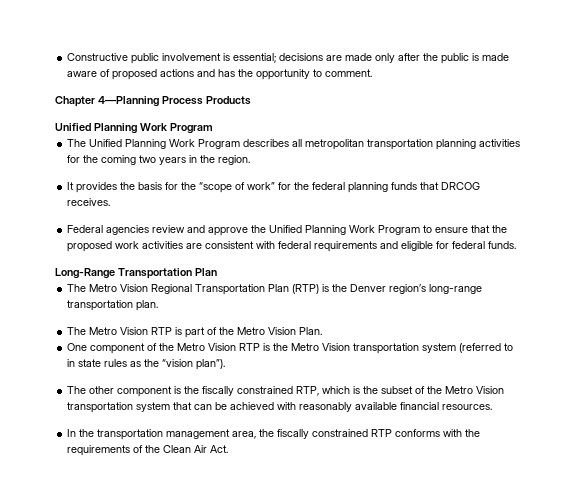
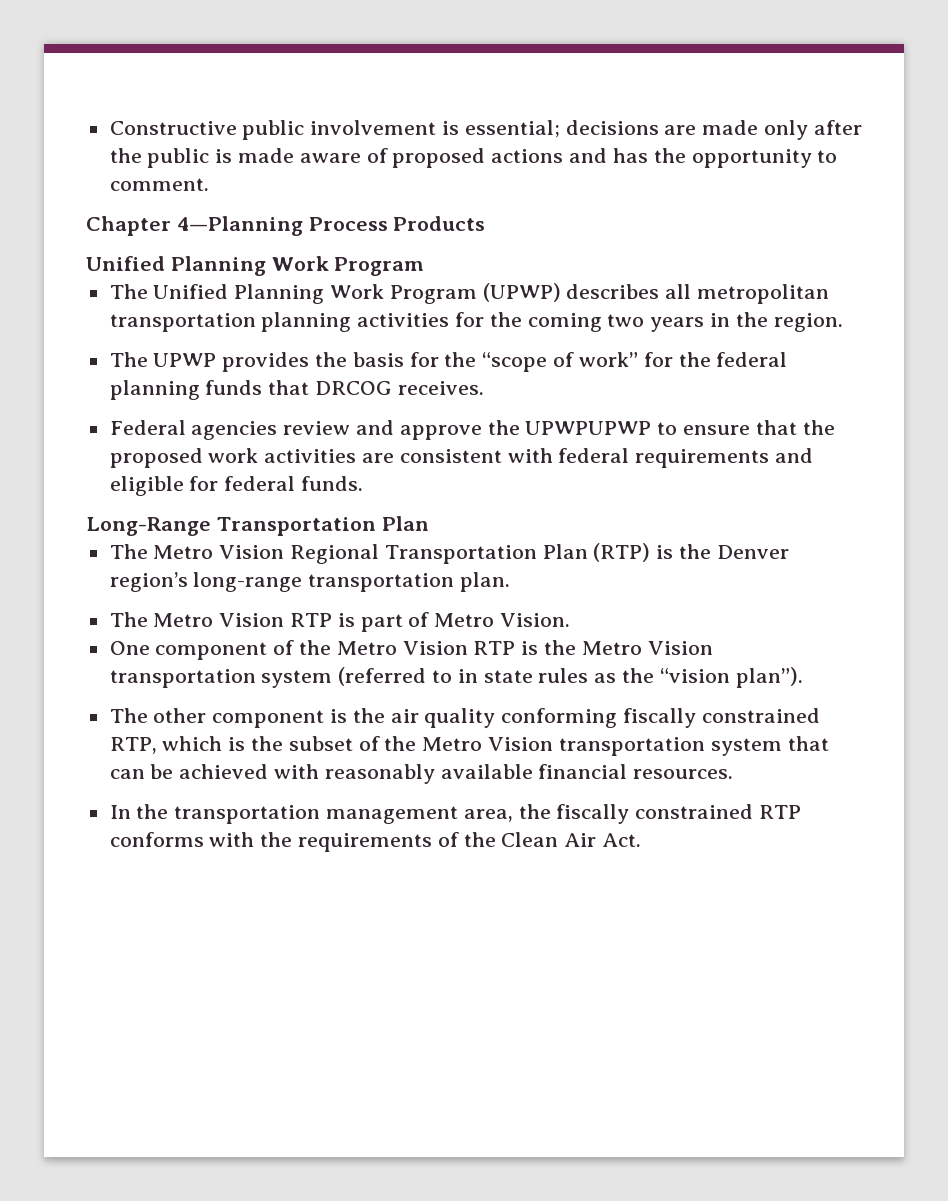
- The Unified Planning Work Program describes all metropolitan transportation planning activities for the coming two years in the region.
+ The Unified Planning Work Program (UPWP) describes all metropolitan transportation planning activities for the coming two years in the region.
- It provides the basis for the “scope of work” for the federal planning funds that DRCOG receives.
+ The UPWP provides the basis for the “scope of work” for the federal planning funds that DRCOG receives.
- Federal agencies review and approve the Unified Planning Work Program to ensure that the proposed work activities are consistent with federal requirements and eligible for federal funds.
+ Federal agencies review and approve the UPWPUPWP to ensure that the proposed work activities are consistent with federal requirements and eligible for federal funds.
- The Metro Vision RTP is part of the Metro Vision Plan.
+ The Metro Vision RTP is part of Metro Vision.
- The other component is the fiscally constrained RTP, which is the subset of the Metro Vision transportation system that can be achieved with reasonably available financial resources.
+ The other component is the air quality conforming fiscally constrained RTP, which is the subset of the Metro Vision transportation system that can be achieved with reasonably available financial resources.

